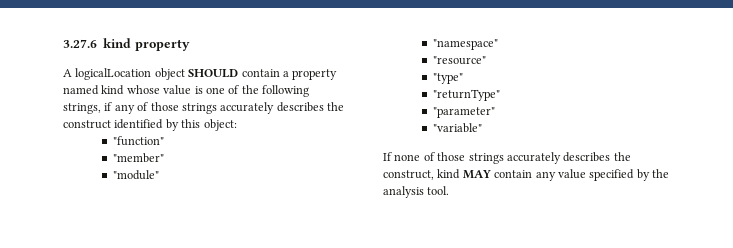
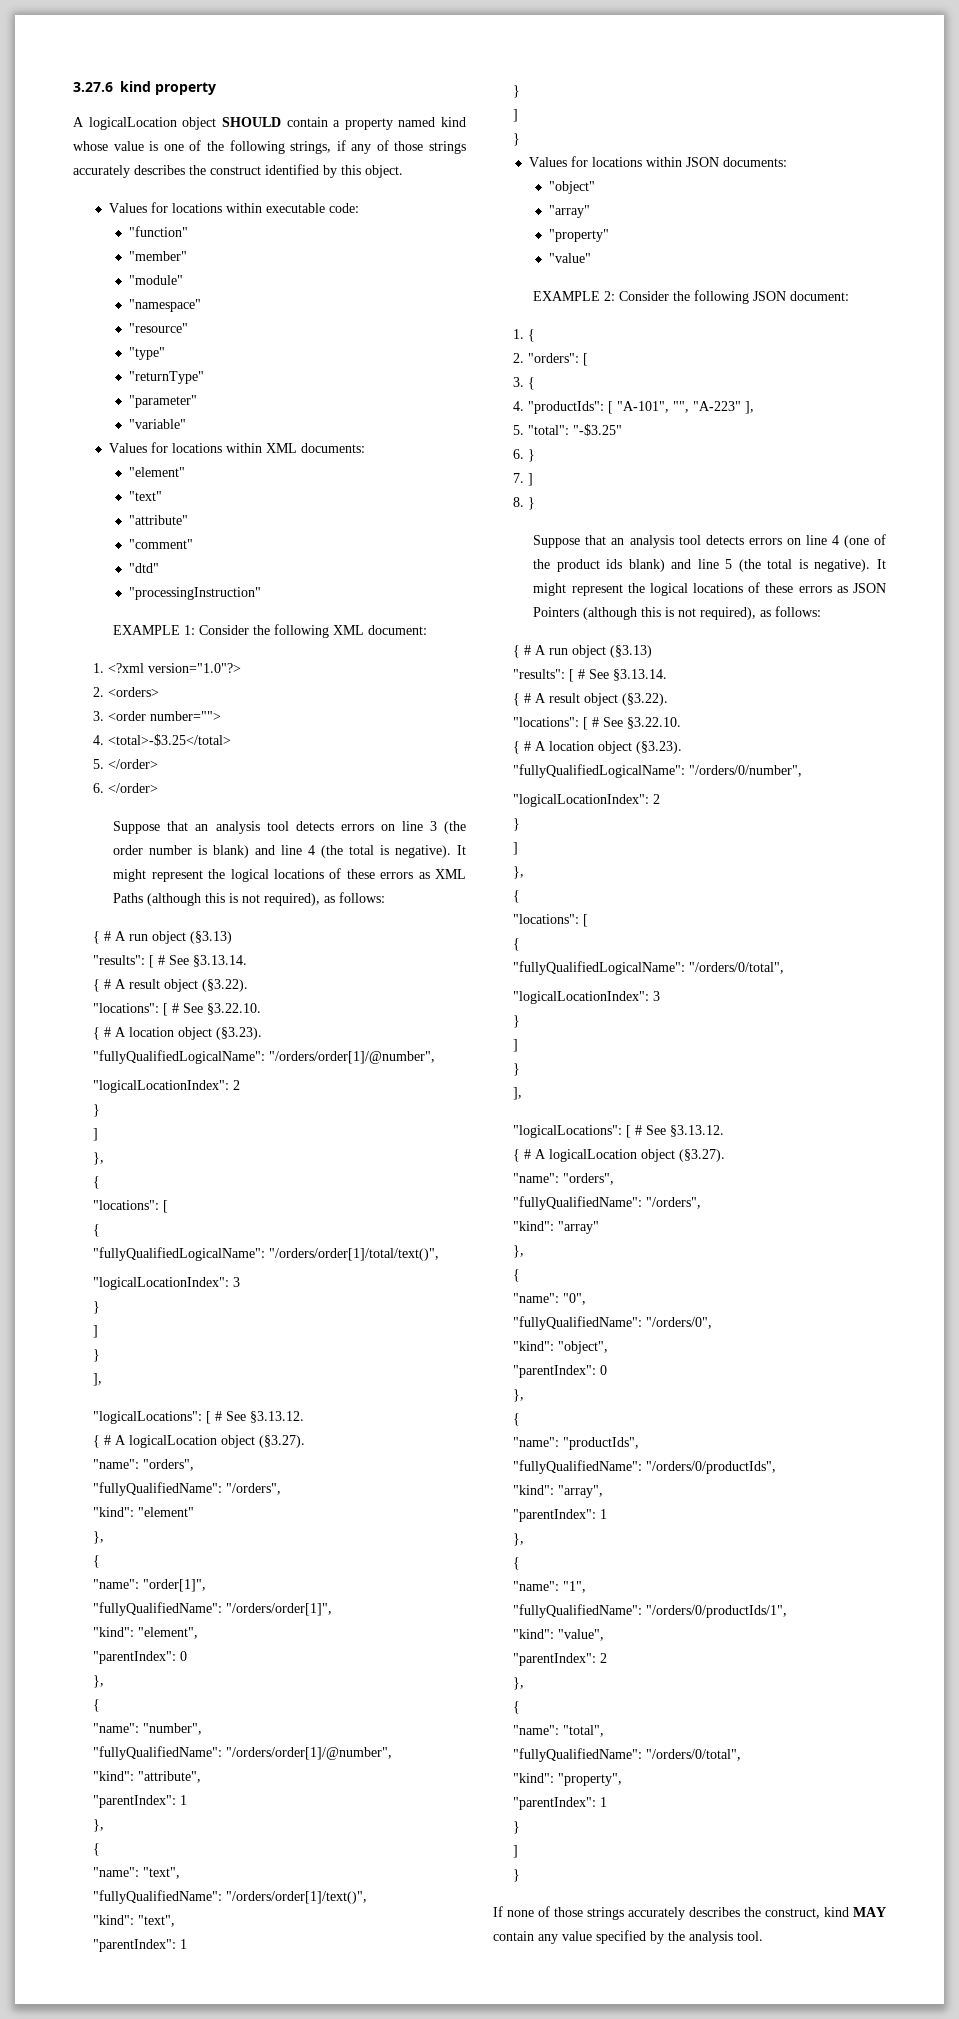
- A logicalLocation object SHOULD contain a property named kind whose value is one of the following strings, if any of those strings accurately describes the construct identified by this object:
+ A logicalLocation object SHOULD contain a property named kind whose value is one of the following strings, if any of those strings accurately describes the construct identified by this object.
+ Values for locations within executable code:
+ Values for locations within XML documents:
+ "element"
+ "text"
+ "attribute"
+ "comment"
+ "dtd"
+ "processingInstruction"
+ EXAMPLE 1: Consider the following XML document:
+ 1. <?xml version="1.0"?>
+ 2. <orders>
+ 3. <order number="">
+ 4. <total>-$3.25</total>
+ 5. </order>
+ 6. </order>
+ Suppose that an analysis tool detects errors on line 3 (the order number is blank) and line 4 (the total is negative). It might represent the logical locations of these errors as XML Paths (although this is not required), as follows:
+ { # A run object (§3.13)
+ "results": [ # See §3.13.14.
+ { # A result object (§3.22).
+ "locations": [ # See §3.22.10.
+ { # A location object (§3.23).
+ "fullyQualifiedLogicalName": "/orders/order[1]/@number",
+ "logicalLocationIndex": 2
+ }
+ ]
+ },
+ {
+ "locations": [
+ {
+ "fullyQualifiedLogicalName": "/orders/order[1]/total/text()",
+ "logicalLocationIndex": 3
+ }
+ ]
+ }
+ ],
+ "logicalLocations": [ # See §3.13.12.
+ { # A logicalLocation object (§3.27).
+ "name": "orders",
+ "fullyQualifiedName": "/orders",
+ "kind": "element"
+ },
+ {
+ "name": "order[1]",
+ "fullyQualifiedName": "/orders/order[1]",
+ "kind": "element",
+ "parentIndex": 0
+ },
+ {
+ "name": "number",
+ "fullyQualifiedName": "/orders/order[1]/@number",
+ "kind": "attribute",
+ "parentIndex": 1
+ },
+ {
+ "name": "text",
+ "fullyQualifiedName": "/orders/order[1]/text()",
+ "kind": "text",
+ "parentIndex": 1
+ }
+ ]
+ }
+ Values for locations within JSON documents:
+ "object"
+ "array"
+ "property"
+ "value"
+ EXAMPLE 2: Consider the following JSON document:
+ 1. {
+ 2. "orders": [
+ 3. {
+ 4. "productIds": [ "A-101", "", "A-223" ],
+ 5. "total": "-$3.25"
+ 6. }
+ 7. ]
+ 8. }
+ Suppose that an analysis tool detects errors on line 4 (one of the product ids blank) and line 5 (the total is negative). It might represent the logical locations of these errors as JSON Pointers (although this is not required), as follows:
+ { # A run object (§3.13)
+ "results": [ # See §3.13.14.
+ { # A result object (§3.22).
+ "locations": [ # See §3.22.10.
+ { # A location object (§3.23).
+ "fullyQualifiedLogicalName": "/orders/0/number",
+ "logicalLocationIndex": 2
+ }
+ ]
+ },
+ {
+ "locations": [
+ {
+ "fullyQualifiedLogicalName": "/orders/0/total",
+ "logicalLocationIndex": 3
+ }
+ ]
+ }
+ ],
+ "logicalLocations": [ # See §3.13.12.
+ { # A logicalLocation object (§3.27).
+ "name": "orders",
+ "fullyQualifiedName": "/orders",
+ "kind": "array"
+ },
+ {
+ "name": "0",
+ "fullyQualifiedName": "/orders/0",
+ "kind": "object",
+ "parentIndex": 0
+ },
+ {
+ "name": "productIds",
+ "fullyQualifiedName": "/orders/0/productIds",
+ "kind": "array",
+ "parentIndex": 1
+ },
+ {
+ "name": "1",
+ "fullyQualifiedName": "/orders/0/productIds/1",
+ "kind": "value",
+ "parentIndex": 2
+ },
+ {
+ "name": "total",
+ "fullyQualifiedName": "/orders/0/total",
+ "kind": "property",
+ "parentIndex": 1
+ }
+ ]
+ }

